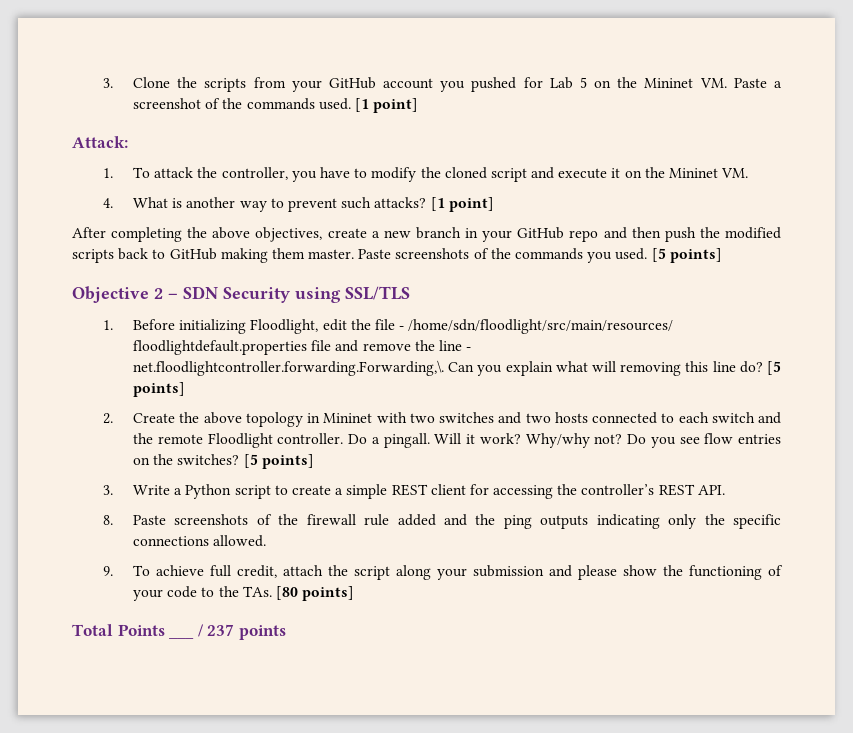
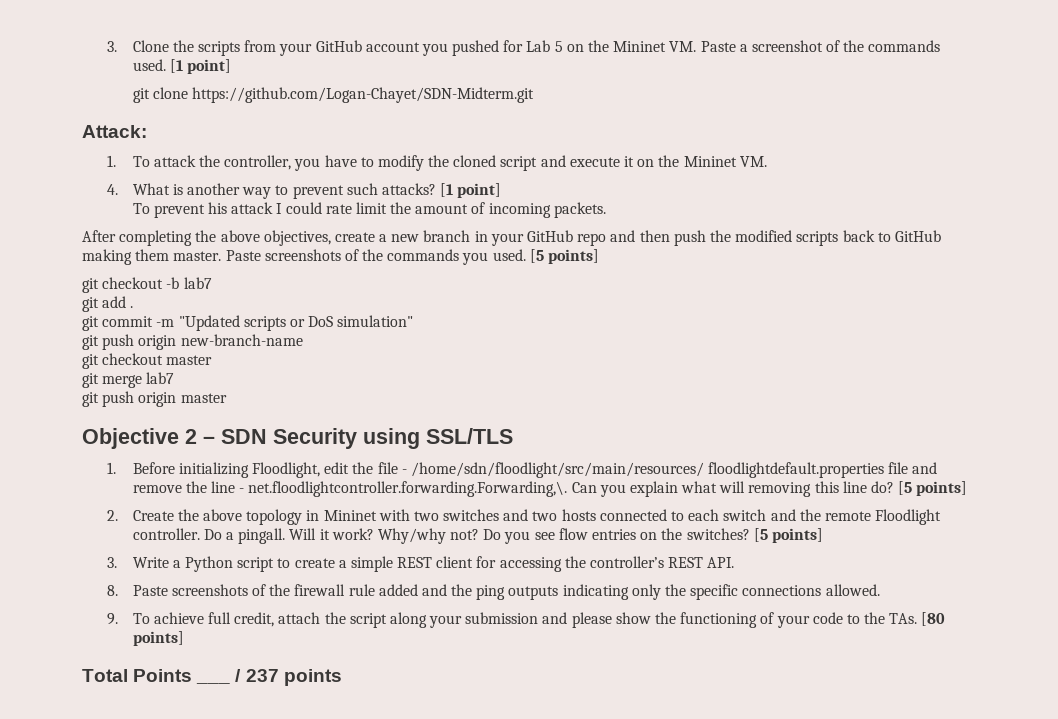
+ git clone https://github.com/Logan-Chayet/SDN-Midterm.git
+ To prevent his attack I could rate limit the amount of incoming packets.
+ git checkout -b lab7
+ git add .
+ git commit -m "Updated scripts or DoS simulation"
+ git push origin new-branch-name
+ git checkout master
+ git merge lab7
+ git push origin master

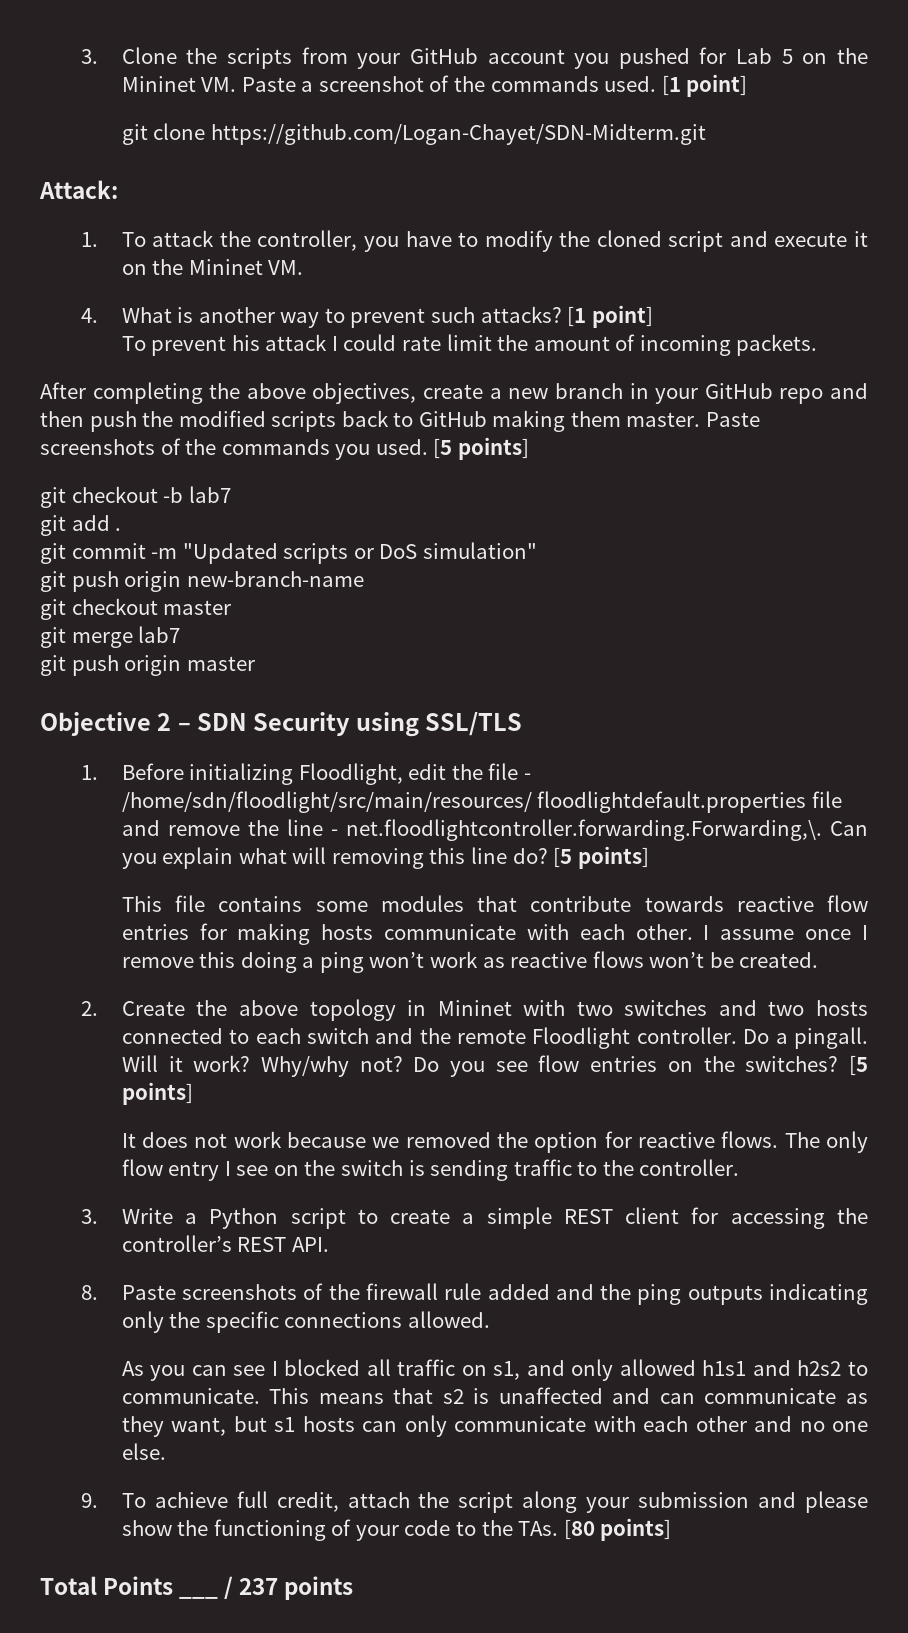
+ This file contains some modules that contribute towards reactive flow entries for making hosts communicate with each other. I assume once I remove this doing a ping won’t work as reactive flows won’t be created.
+ It does not work because we removed the option for reactive flows. The only flow entry I see on the switch is sending traffic to the controller.
+ As you can see I blocked all traffic on s1, and only allowed h1s1 and h2s2 to communicate. This means that s2 is unaffected and can communicate as they want, but s1 hosts can only communicate with each other and no one else.

